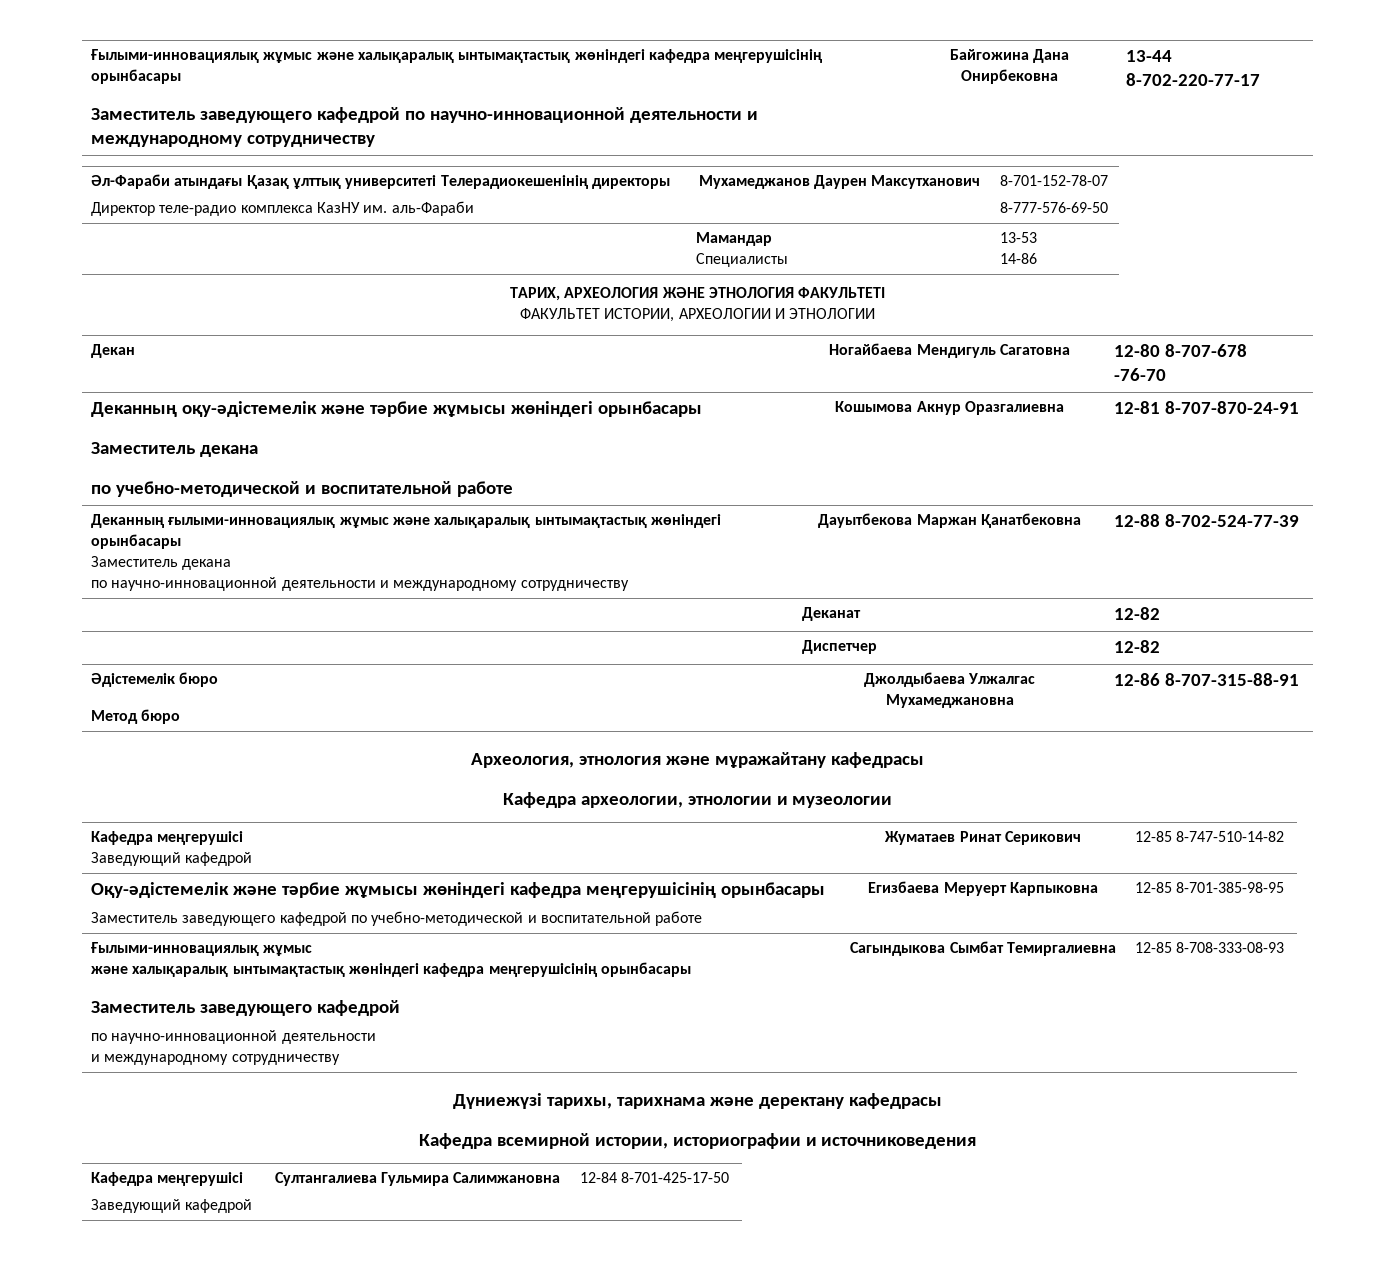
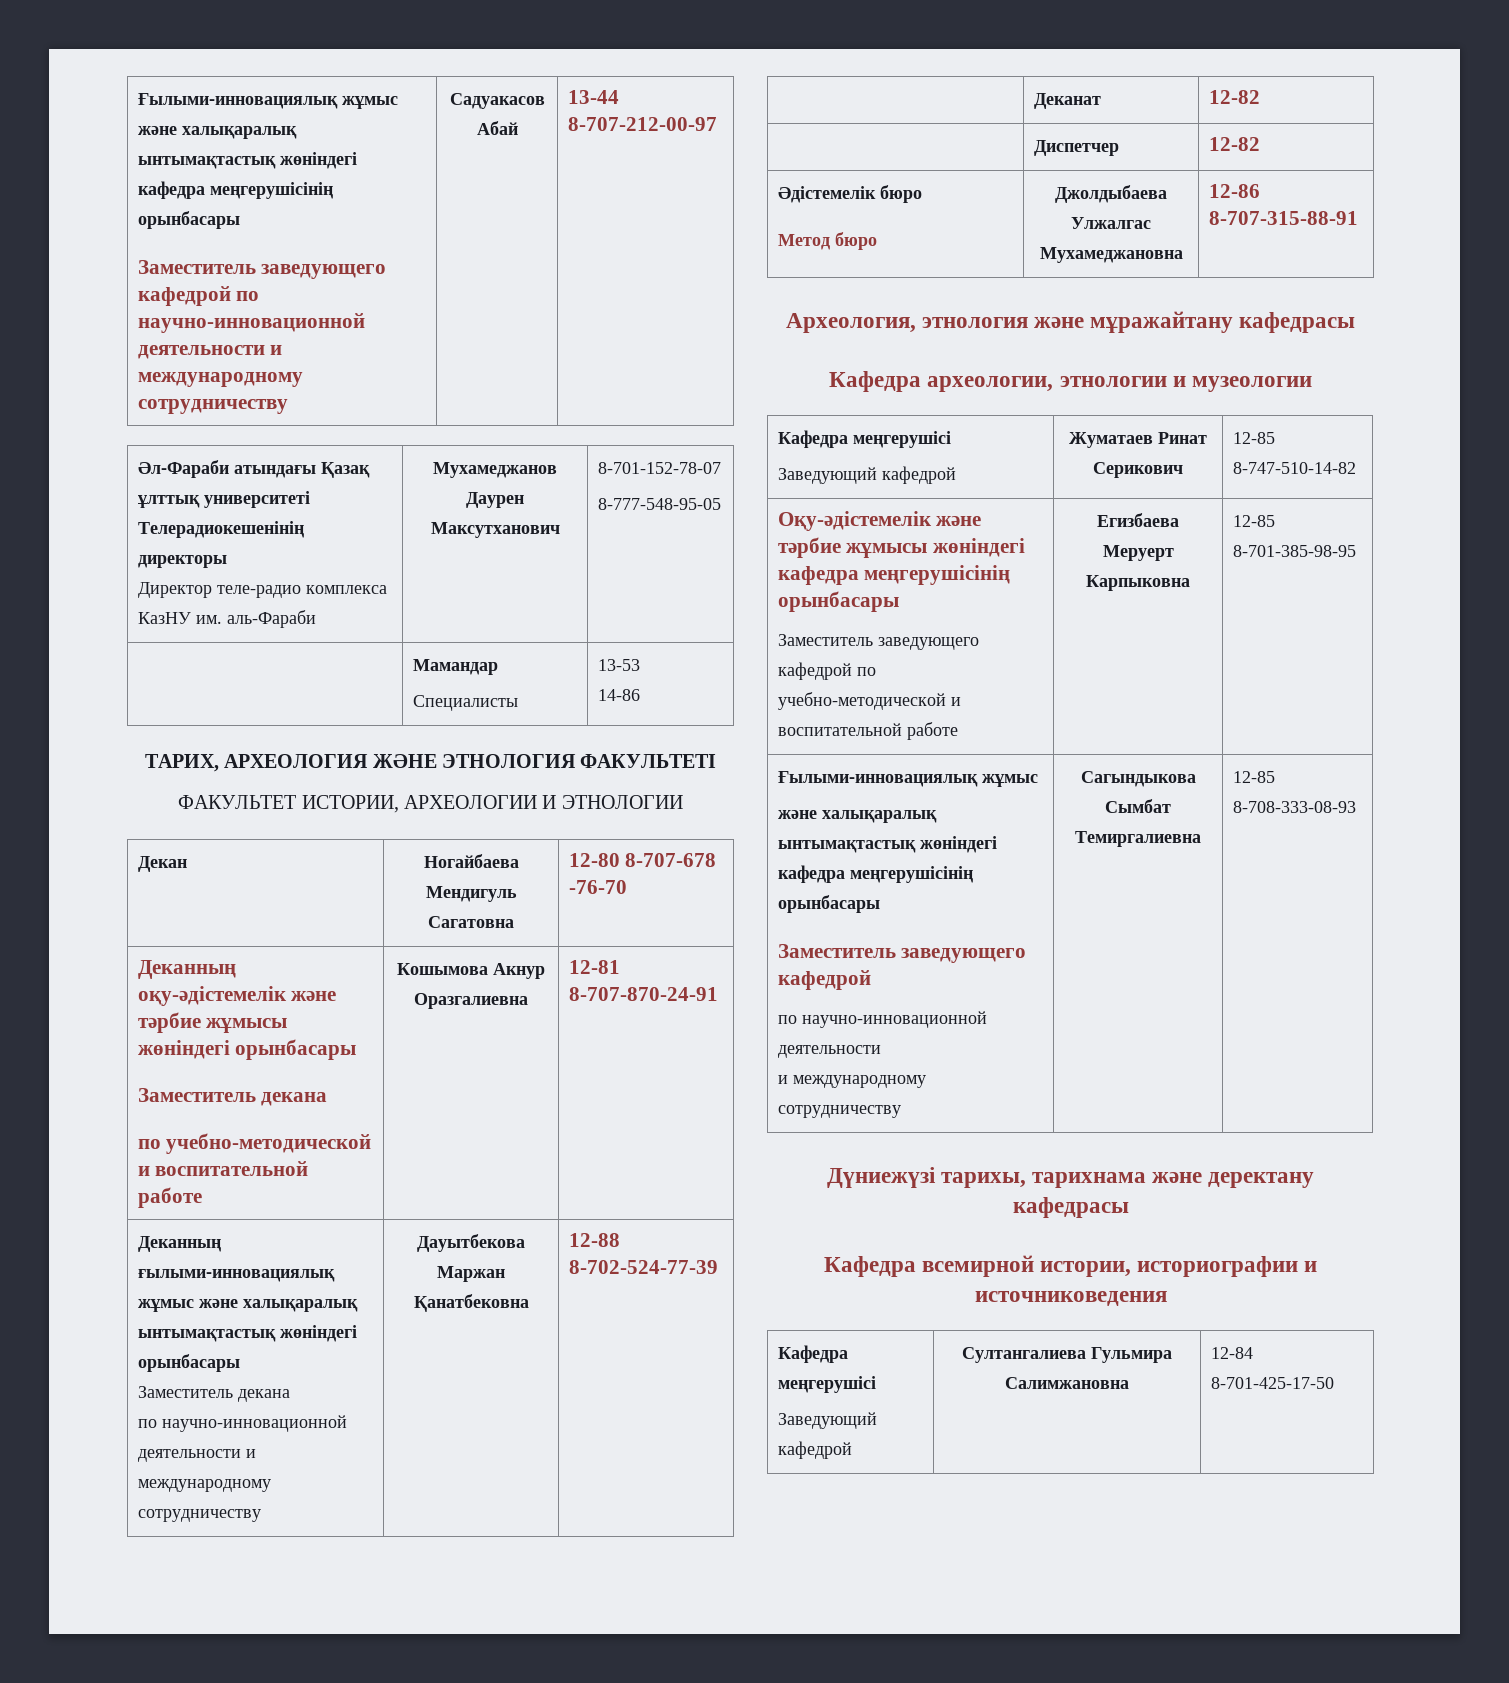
  Ғылыми-инновациялық жұмыс және халықаралық ынтымақтастық жөніндегі кафедра меңгерушісінің орынбасары
- Заместитель заведующего кафедрой по научно-инновационной деятельности и международному сотрудничеству | Байгожина Дана Онирбековна | 13-44 8-702-220-77-17
+ Заместитель заведующего кафедрой по научно-инновационной деятельности и международному сотрудничеству | Садуакасов Абай | 13-44 8-707-212-00-97
  Әл-Фараби атындағы Қазақ ұлттық университеті Телерадиокешенінің директоры
  Директор теле-радио комплекса КазНУ им. аль-Фараби | Мухамеджанов Даурен Максутханович | 8-701-152-78-07
- 8-777-576-69-50
+ 8-777-548-95-05

